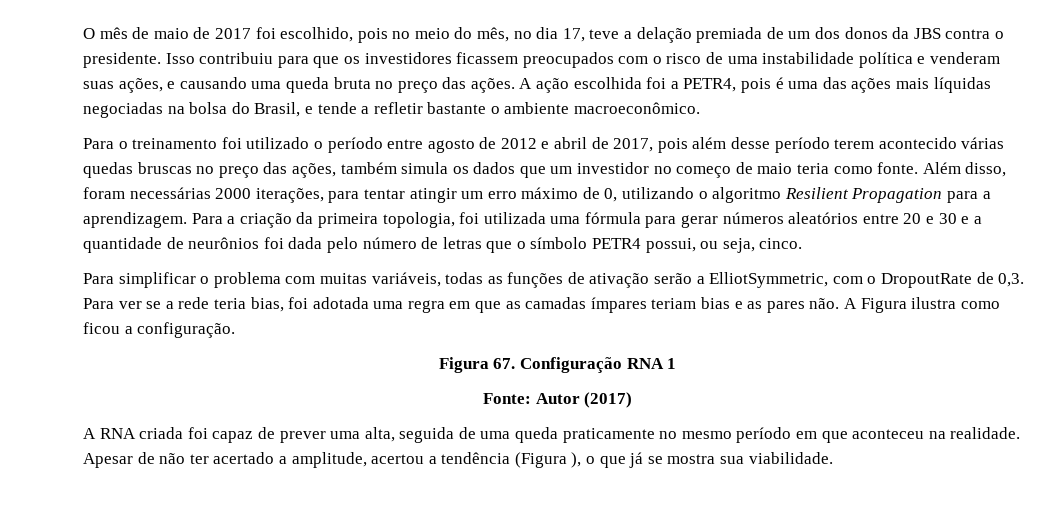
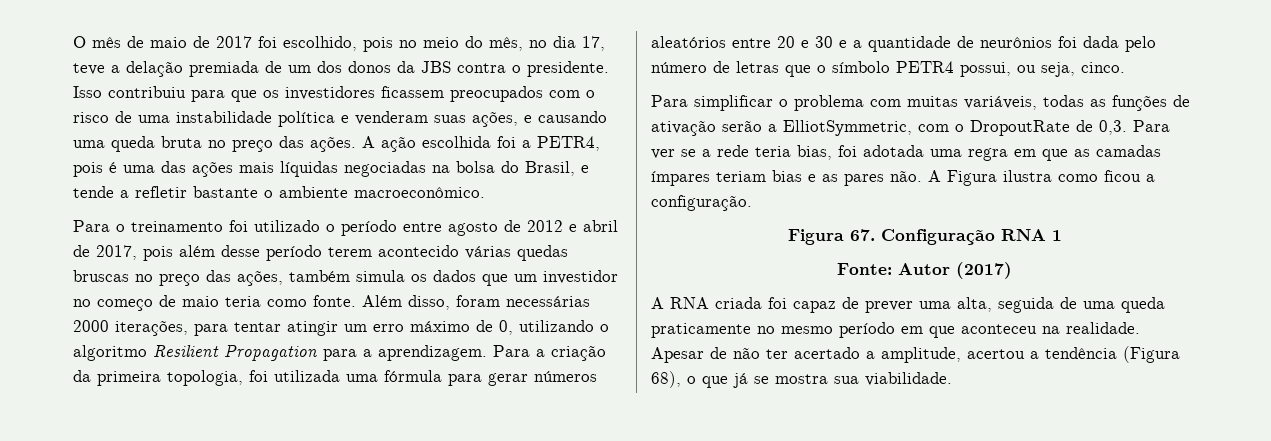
- Apesar de não ter acertado a amplitude, acertou a tendência (Figura ), o que já se mostra sua viabilidade.
+ Apesar de não ter acertado a amplitude, acertou a tendência (Figura 68), o que já se mostra sua viabilidade.

